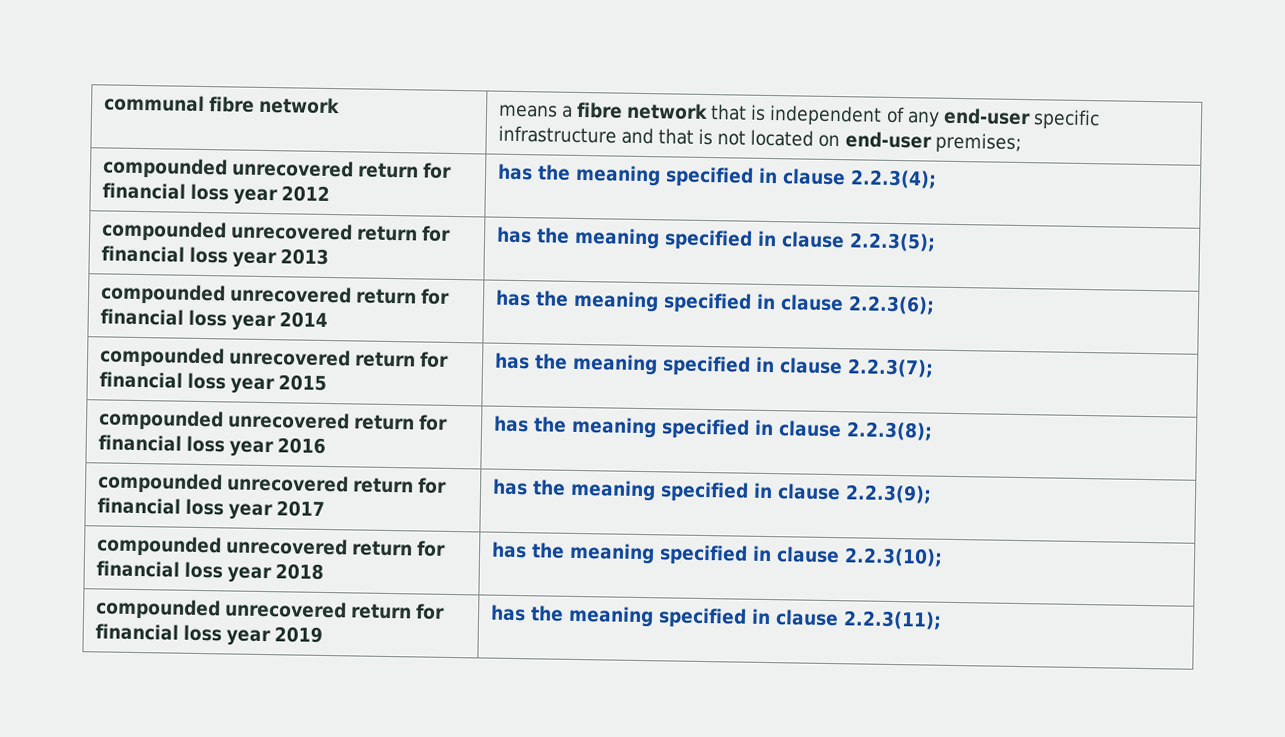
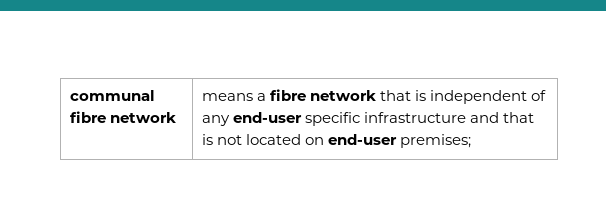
- compounded unrecovered return for financial loss year 2012 | has the meaning specified in clause 2.2.3(4);
- compounded unrecovered return for financial loss year 2013 | has the meaning specified in clause 2.2.3(5);
- compounded unrecovered return for financial loss year 2014 | has the meaning specified in clause 2.2.3(6);
- compounded unrecovered return for financial loss year 2015 | has the meaning specified in clause 2.2.3(7);
- compounded unrecovered return for financial loss year 2016 | has the meaning specified in clause 2.2.3(8);
- compounded unrecovered return for financial loss year 2017 | has the meaning specified in clause 2.2.3(9);
- compounded unrecovered return for financial loss year 2018 | has the meaning specified in clause 2.2.3(10);
- compounded unrecovered return for financial loss year 2019 | has the meaning specified in clause 2.2.3(11);

